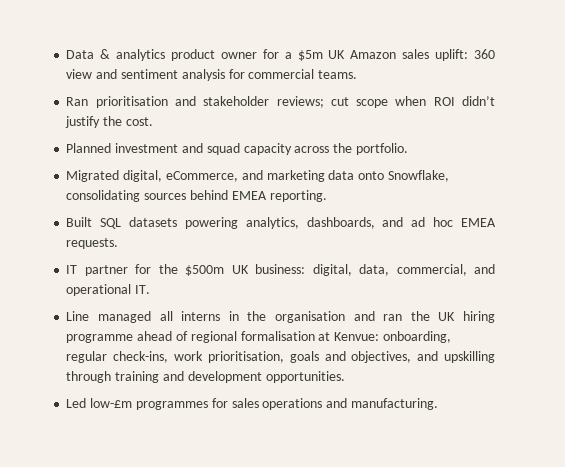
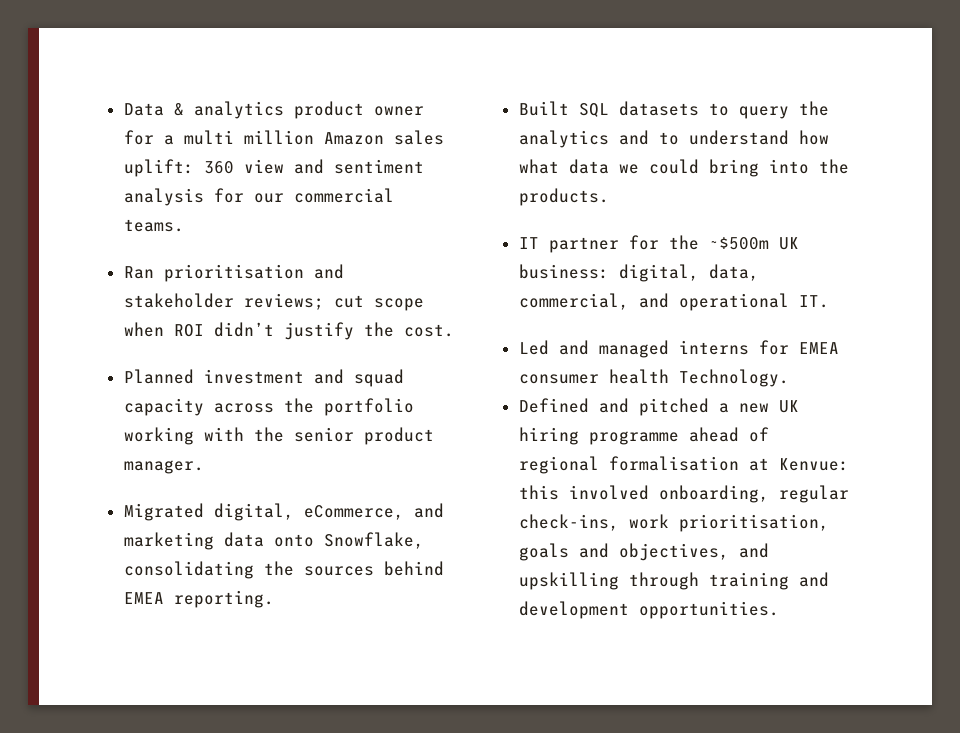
- Data & analytics product owner for a $5m UK Amazon sales uplift: 360 view and sentiment analysis for commercial teams.
+ Data & analytics product owner for a multi million Amazon sales uplift: 360 view and sentiment analysis for our commercial teams.
- Planned investment and squad capacity across the portfolio.
+ Planned investment and squad capacity across the portfolio working with the senior product manager.
- Migrated digital, eCommerce, and marketing data onto Snowflake, consolidating sources behind EMEA reporting.
+ Migrated digital, eCommerce, and marketing data onto Snowflake, consolidating the sources behind EMEA reporting.
- Built SQL datasets powering analytics, dashboards, and ad hoc EMEA requests.
+ Built SQL datasets to query the analytics and to understand how what data we could bring into the products.
- IT partner for the $500m UK business: digital, data, commercial, and operational IT.
+ IT partner for the ~$500m UK business: digital, data, commercial, and operational IT.
- Line managed all interns in the organisation and ran the UK hiring programme ahead of regional formalisation at Kenvue: onboarding, regular check-ins, work prioritisation, goals and objectives, and upskilling through training and development opportunities.
+ Led and managed interns for EMEA consumer health Technology.
+ Defined and pitched a new UK hiring programme ahead of regional formalisation at Kenvue: this involved onboarding, regular check-ins, work prioritisation, goals and objectives, and upskilling through training and development opportunities.
- Led low-£m programmes for sales operations and manufacturing.

